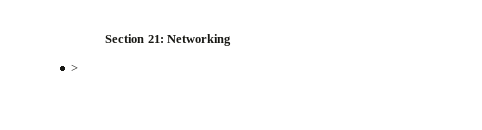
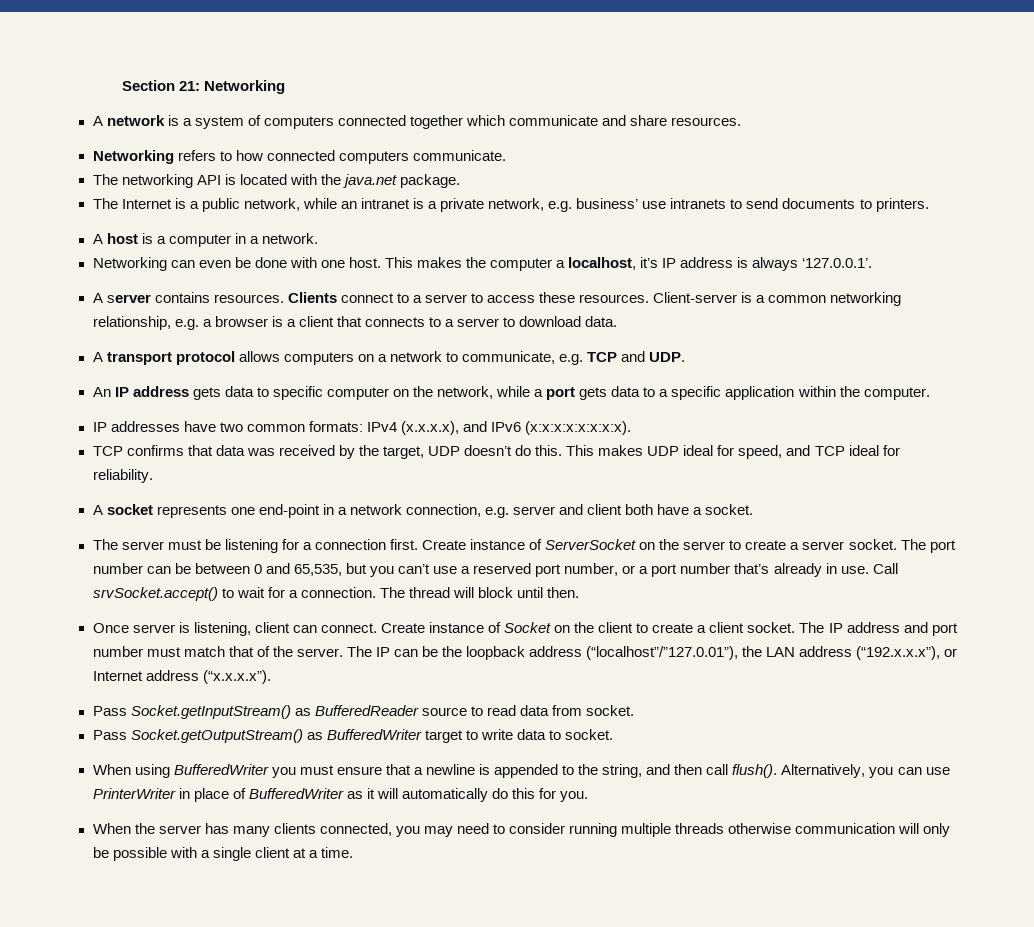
- >
+ A network is a system of computers connected together which communicate and share resources.
+ Networking refers to how connected computers communicate.
+ The networking API is located with the java.net package.
+ The Internet is a public network, while an intranet is a private network, e.g. business’ use intranets to send documents to printers.
+ A host is a computer in a network.
+ Networking can even be done with one host. This makes the computer a localhost, it’s IP address is always ‘127.0.0.1’.
+ A server contains resources. Clients connect to a server to access these resources. Client-server is a common networking relationship, e.g. a browser is a client that connects to a server to download data.
+ A transport protocol allows computers on a network to communicate, e.g. TCP and UDP.
+ An IP address gets data to specific computer on the network, while a port gets data to a specific application within the computer.
+ IP addresses have two common formats: IPv4 (x.x.x.x), and IPv6 (x:x:x:x:x:x:x:x).
+ TCP confirms that data was received by the target, UDP doesn’t do this. This makes UDP ideal for speed, and TCP ideal for reliability.
+ A socket represents one end-point in a network connection, e.g. server and client both have a socket.
+ The server must be listening for a connection first. Create instance of ServerSocket on the server to create a server socket. The port number can be between 0 and 65,535, but you can’t use a reserved port number, or a port number that’s already in use. Call srvSocket.accept() to wait for a connection. The thread will block until then.
+ Once server is listening, client can connect. Create instance of Socket on the client to create a client socket. The IP address and port number must match that of the server. The IP can be the loopback address (“localhost”/”127.0.01”), the LAN address (“192.x.x.x”), or Internet address (“x.x.x.x”).
+ Pass Socket.getInputStream() as BufferedReader source to read data from socket.
+ Pass Socket.getOutputStream() as BufferedWriter target to write data to socket.
+ When using BufferedWriter you must ensure that a newline is appended to the string, and then call flush(). Alternatively, you can use PrinterWriter in place of BufferedWriter as it will automatically do this for you.
+ When the server has many clients connected, you may need to consider running multiple threads otherwise communication will only be possible with a single client at a time.

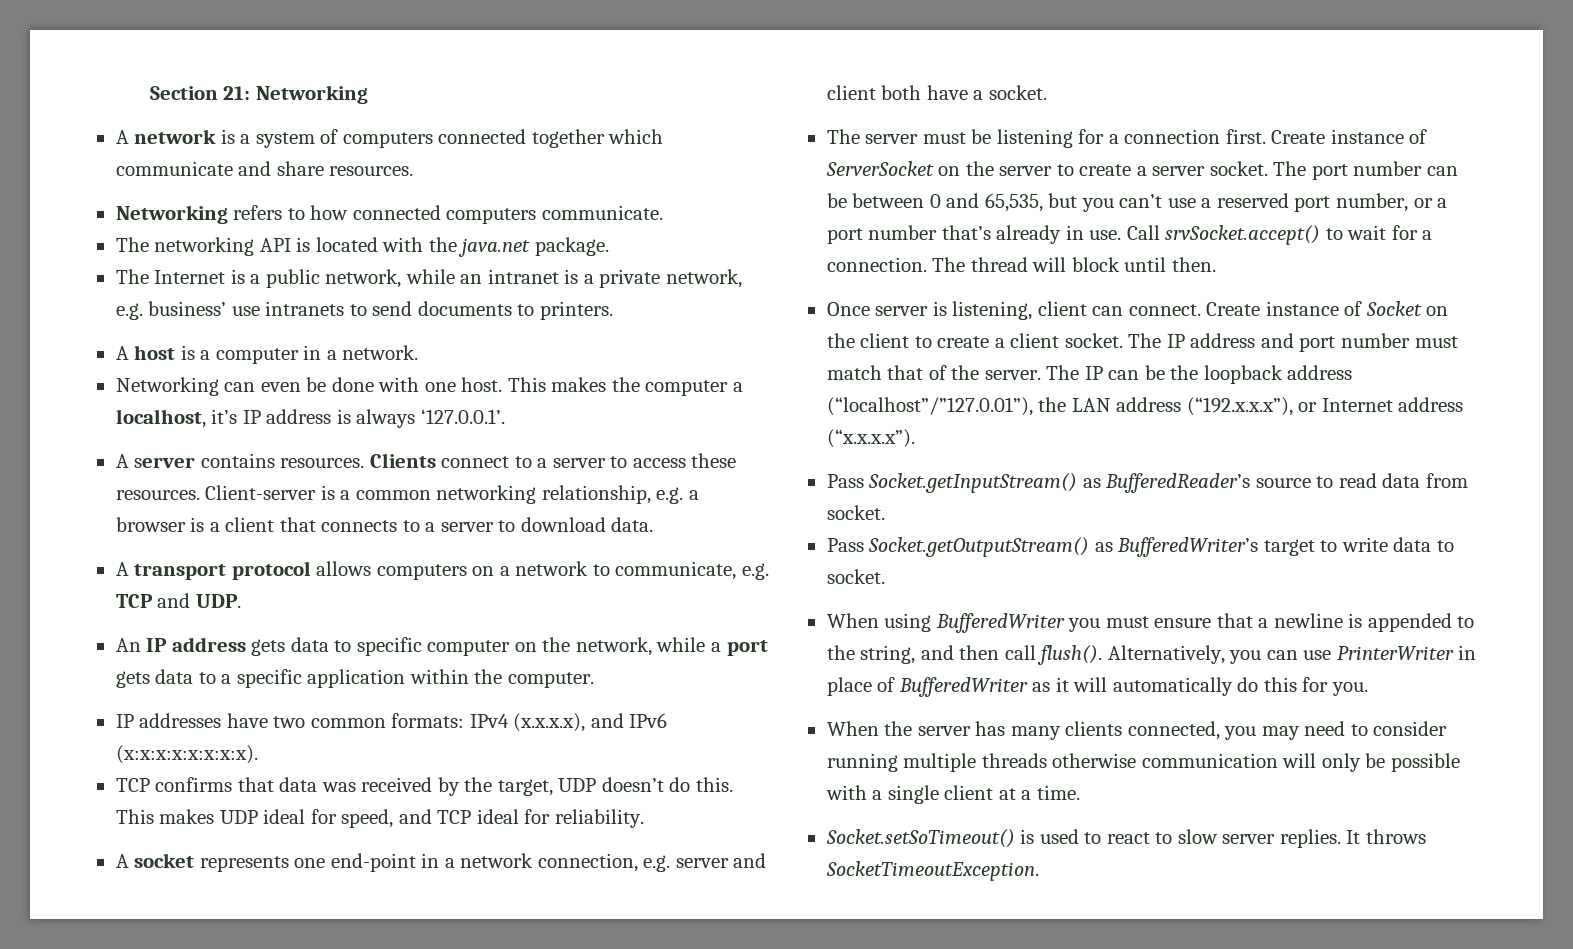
- Pass Socket.getInputStream() as BufferedReader source to read data from socket.
+ Pass Socket.getInputStream() as BufferedReader’s source to read data from socket.
- Pass Socket.getOutputStream() as BufferedWriter target to write data to socket.
+ Pass Socket.getOutputStream() as BufferedWriter’s target to write data to socket.
+ Socket.setSoTimeout() is used to react to slow server replies. It throws SocketTimeoutException.

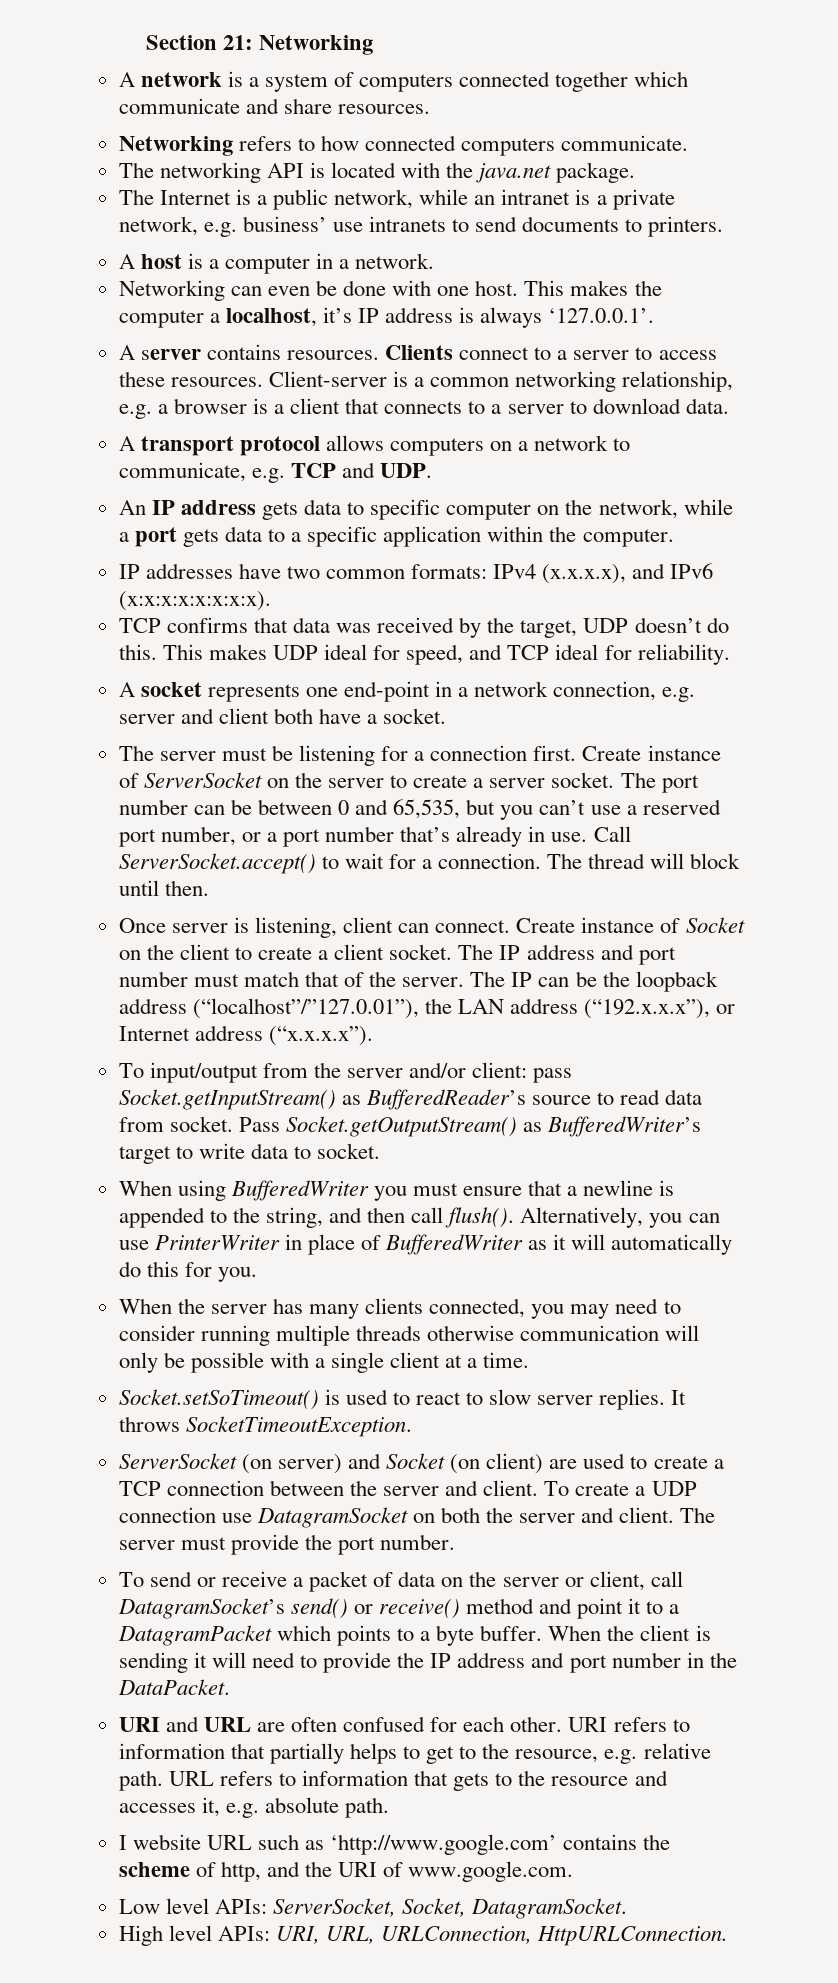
- Call srvSocket.accept() to wait for a connection.
+ Call ServerSocket.accept() to wait for a connection.
- Pass Socket.getInputStream() as BufferedReader’s source to read data from socket.
- Pass Socket.getOutputStream() as BufferedWriter’s target to write data to socket.
+ To input/output from the server and/or client: pass Socket.getInputStream() as BufferedReader’s source to read data from socket. Pass Socket.getOutputStream() as BufferedWriter’s target to write data to socket.
+ ServerSocket (on server) and Socket (on client) are used to create a TCP connection between the server and client. To create a UDP connection use DatagramSocket on both the server and client. The server must provide the port number.
+ To send or receive a packet of data on the server or client, call DatagramSocket’s send() or receive() method and point it to a DatagramPacket which points to a byte buffer. When the client is sending it will need to provide the IP address and port number in the DataPacket.
+ URI and URL are often confused for each other. URI refers to information that partially helps to get to the resource, e.g. relative path. URL refers to information that gets to the resource and accesses it, e.g. absolute path.
+ I website URL such as ‘http://www.google.com’ contains the scheme of http, and the URI of www.google.com.
+ Low level APIs: ServerSocket, Socket, DatagramSocket.
+ High level APIs: URI, URL, URLConnection, HttpURLConnection.

